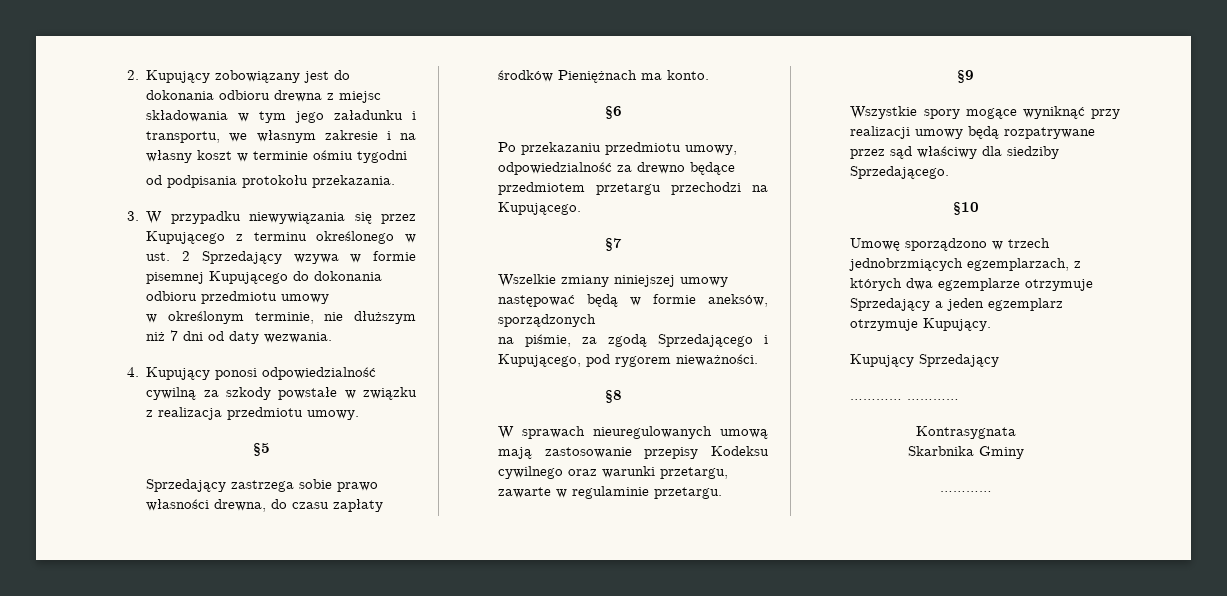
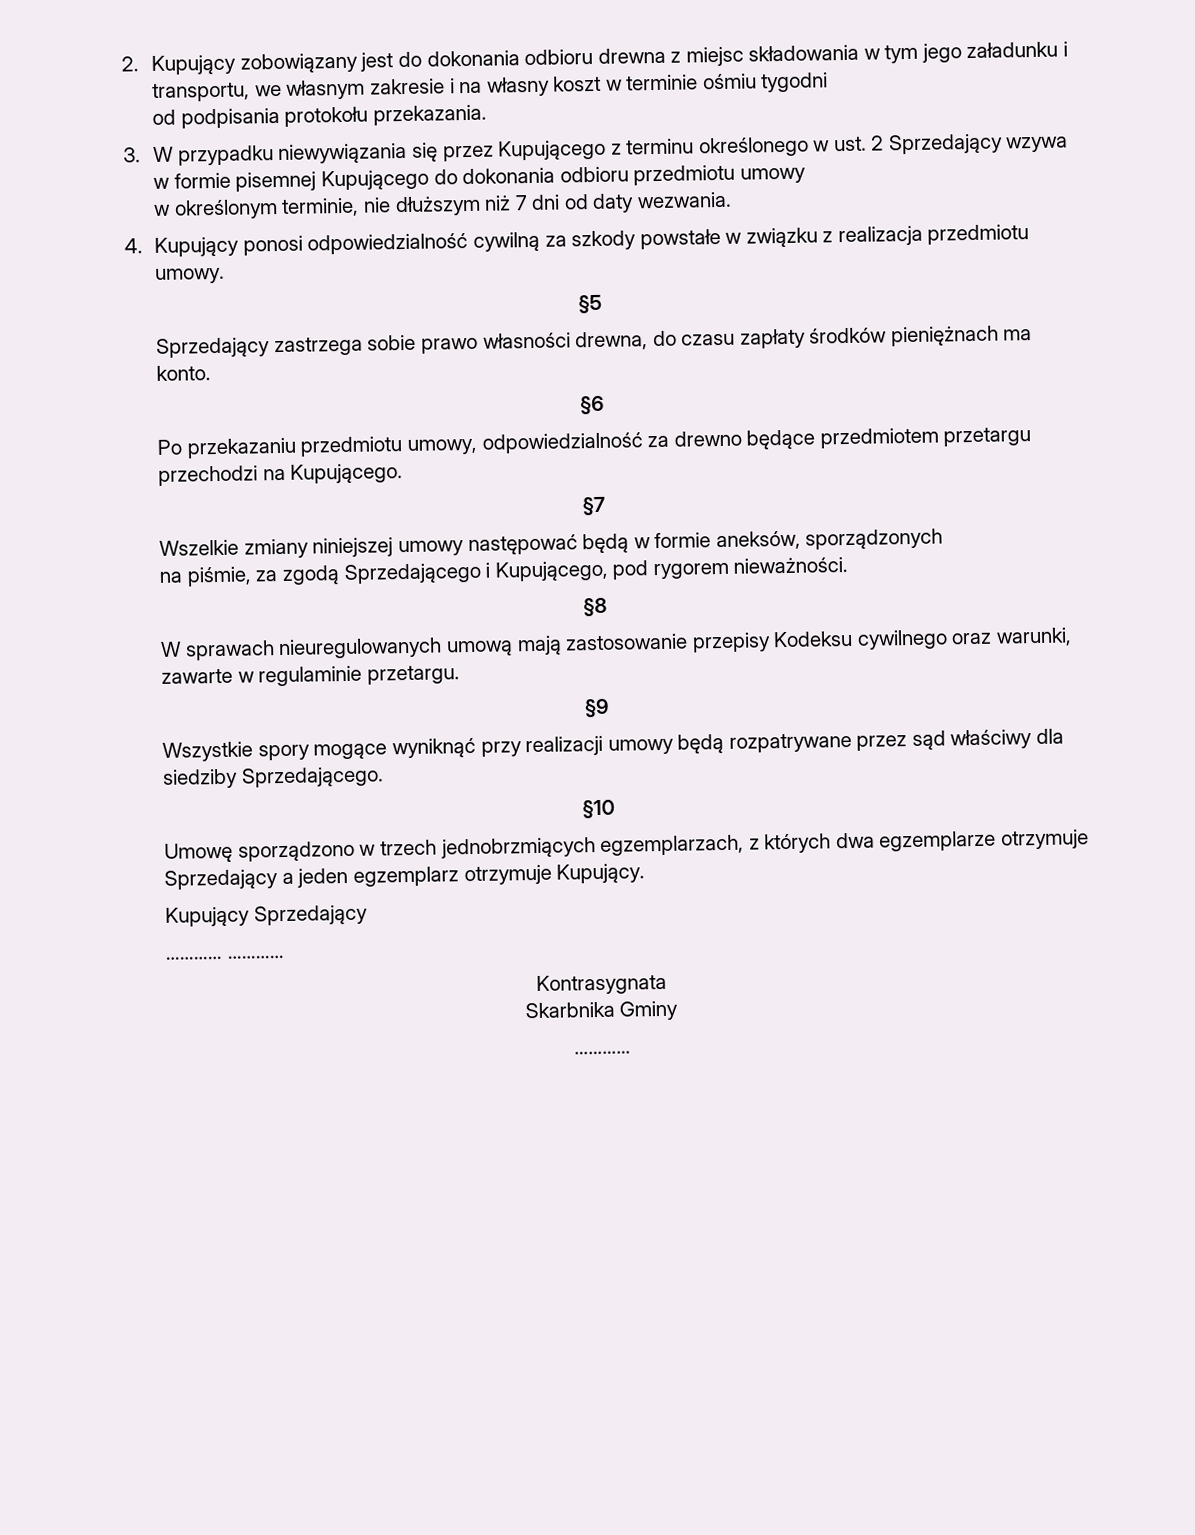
- Sprzedający zastrzega sobie prawo własności drewna, do czasu zapłaty środków Pieniężnach ma konto.
+ Sprzedający zastrzega sobie prawo własności drewna, do czasu zapłaty środków pieniężnach ma konto.
- W sprawach nieuregulowanych umową mają zastosowanie przepisy Kodeksu cywilnego oraz warunki przetargu, zawarte w regulaminie przetargu.
+ W sprawach nieuregulowanych umową mają zastosowanie przepisy Kodeksu cywilnego oraz warunki, zawarte w regulaminie przetargu.

